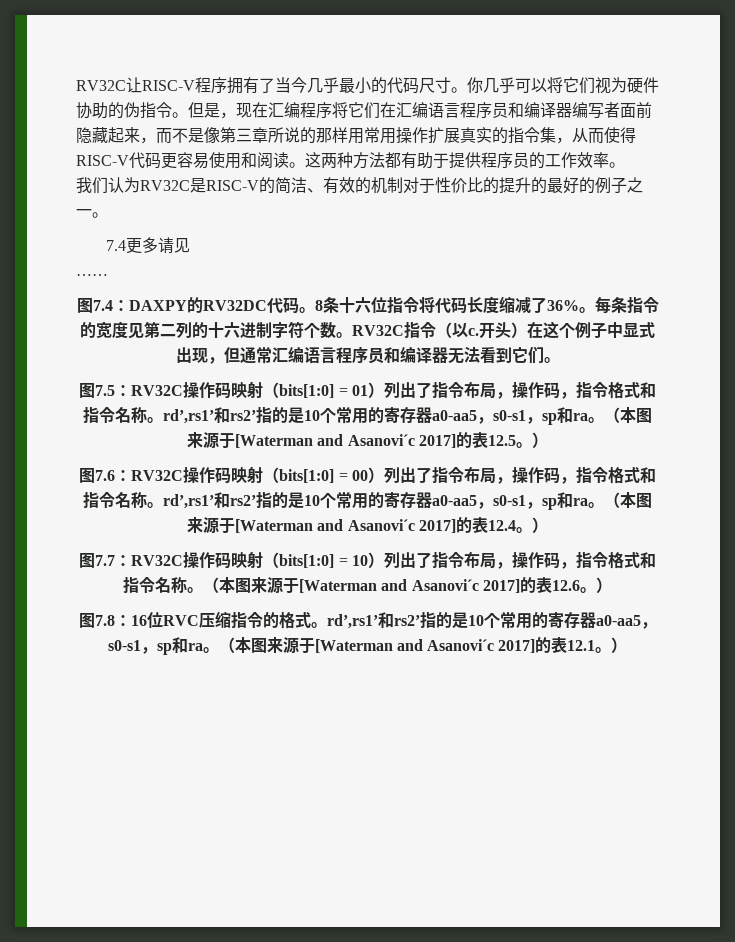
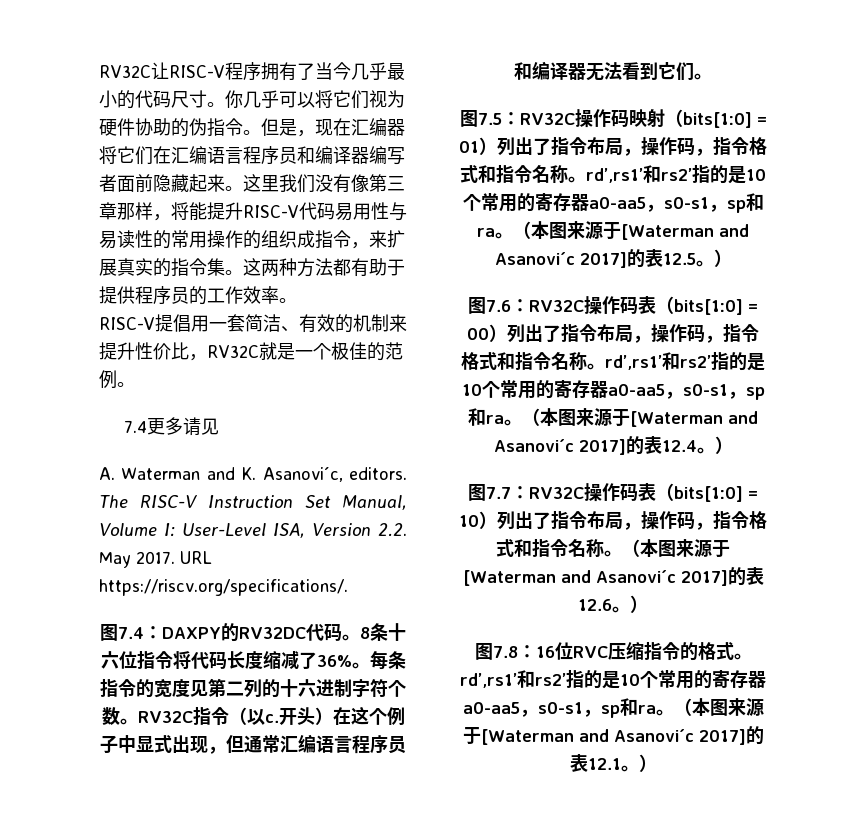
- 但是，现在汇编程序将它们在汇编语言程序员和编译器编写者面前隐藏起来，而不是像第三章所说的那样用常用操作扩展真实的指令集，从而使得RISC-V代码更容易使用和阅读。
+ 但是，现在汇编器将它们在汇编语言程序员和编译器编写者面前隐藏起来。这里我们没有像第三章那样，将能提升RISC-V代码易用性与易读性的常用操作的组织成指令，来扩展真实的指令集。
- 我们认为RV32C是RISC-V的简洁、有效的机制对于性价比的提升的最好的例子之一。
+ RISC-V提倡用一套简洁、有效的机制来提升性价比，RV32C就是一个极佳的范例。
  7.4更多请见
- ……
+ A. Waterman and K. Asanovi´c, editors. The RISC-V Instruction Set Manual, Volume I: User-Level ISA, Version 2.2. May 2017. URL https://riscv.org/specifications/.
- 图7.6：RV32C操作码映射（bits[1:0] = 00）列出了指令布局，操作码，指令格式和指令名称。rd’,rs1’和rs2’指的是10个常用的寄存器a0-aa5，s0-s1，sp和ra。
+ 图7.6：RV32C操作码表（bits[1:0] = 00）列出了指令布局，操作码，指令格式和指令名称。rd’,rs1’和rs2’指的是10个常用的寄存器a0-aa5，s0-s1，sp和ra。
- 图7.7：RV32C操作码映射（bits[1:0] = 10）列出了指令布局，操作码，指令格式和指令名称。
+ 图7.7：RV32C操作码表（bits[1:0] = 10）列出了指令布局，操作码，指令格式和指令名称。

